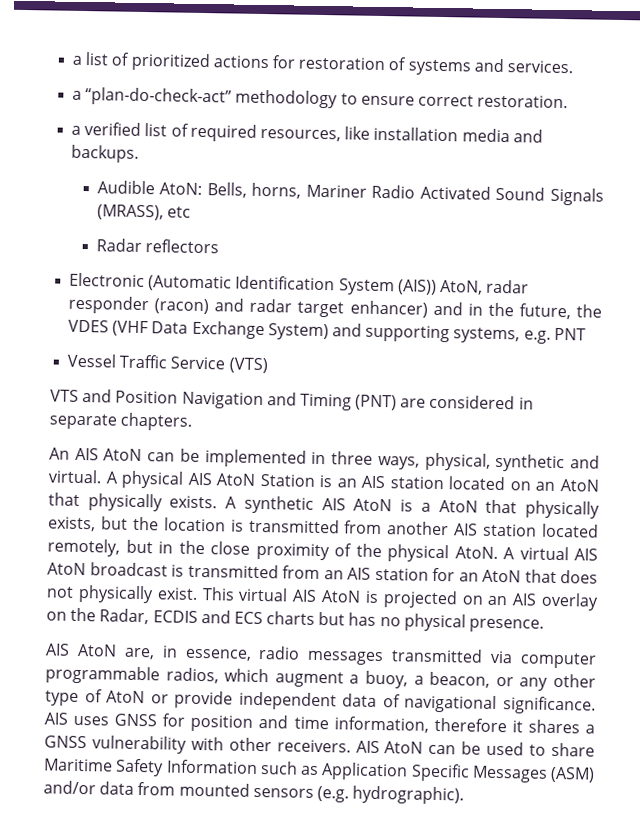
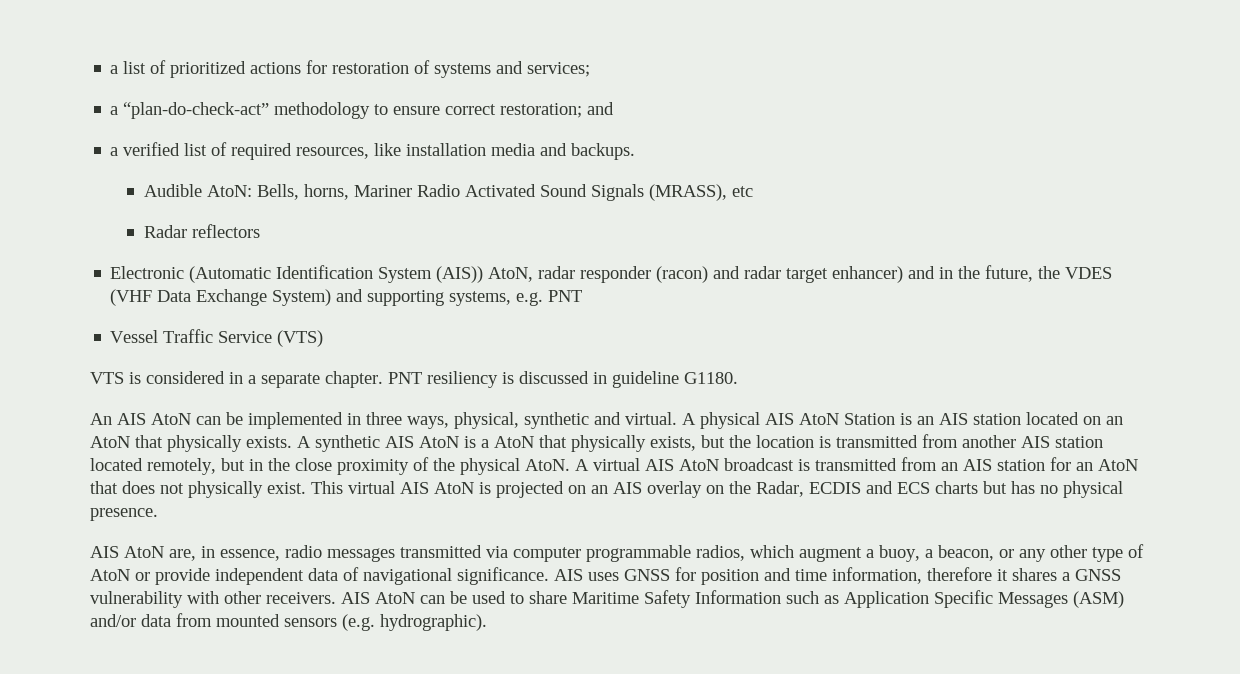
- a list of prioritized actions for restoration of systems and services.
+ a list of prioritized actions for restoration of systems and services;
- a “plan-do-check-act” methodology to ensure correct restoration.
+ a “plan-do-check-act” methodology to ensure correct restoration; and
- VTS and Position Navigation and Timing (PNT) are considered in separate chapters.
+ VTS is considered in a separate chapter. PNT resiliency is discussed in guideline G1180.

